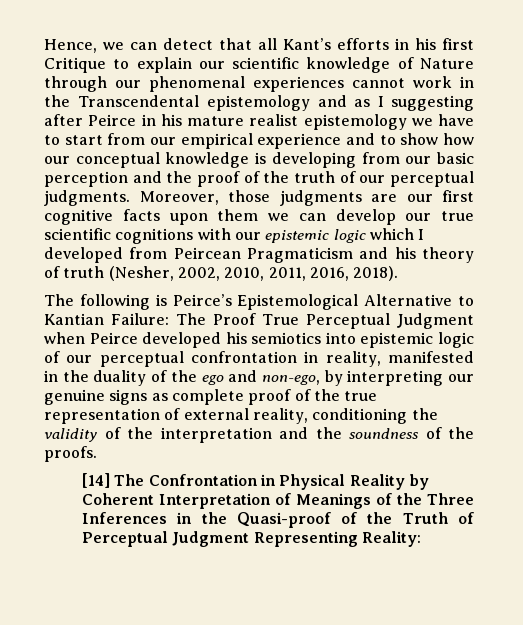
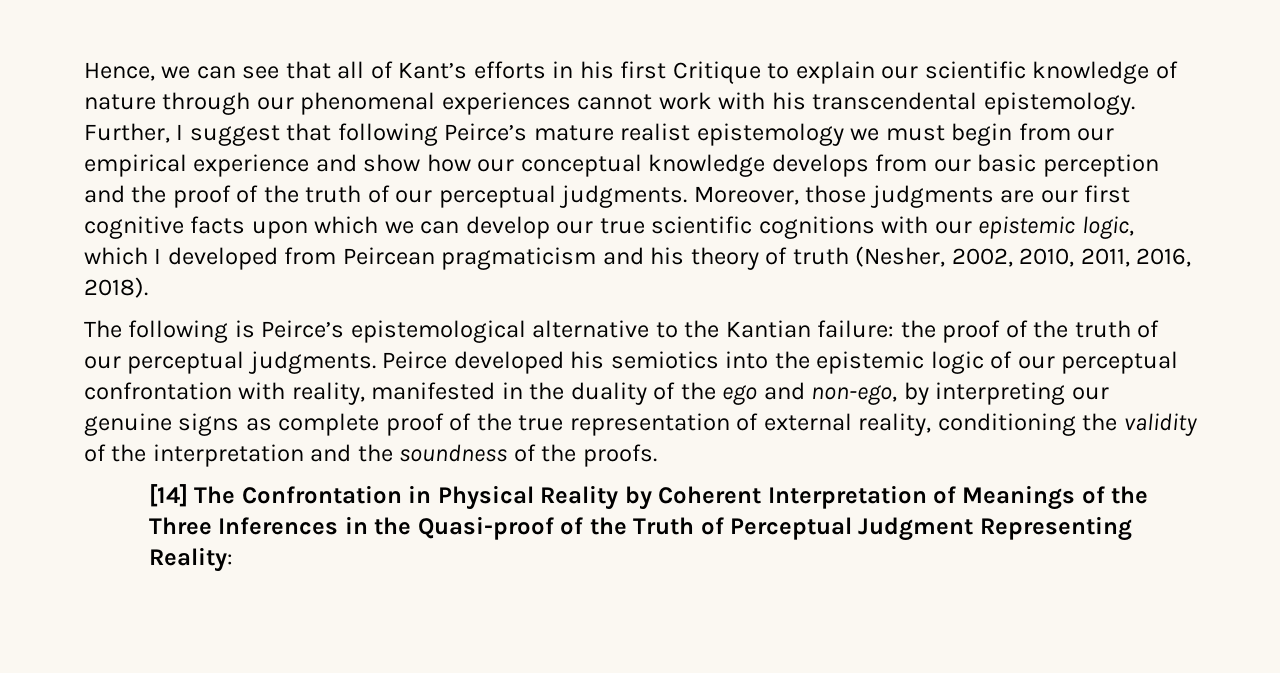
- Hence, we can detect that all Kant’s efforts in his first Critique to explain our scientific knowledge of Nature through our phenomenal experiences cannot work in the Transcendental epistemology and as I suggesting after Peirce in his mature realist epistemology we have to start from our empirical experience and to show how our conceptual knowledge is developing from our basic perception and the proof of the truth of our perceptual judgments.
+ Hence, we can see that all of Kant’s efforts in his first Critique to explain our scientific knowledge of nature through our phenomenal experiences cannot work with his transcendental epistemology. Further, I suggest that following Peirce’s mature realist epistemology we must begin from our empirical experience and show how our conceptual knowledge develops from our basic perception and the proof of the truth of our perceptual judgments.
- Moreover, those judgments are our first cognitive facts upon them we can develop our true scientific cognitions with our epistemic logic which I developed from Peircean Pragmaticism and his theory of truth (Nesher, 2002, 2010, 2011, 2016, 2018).
+ Moreover, those judgments are our first cognitive facts upon which we can develop our true scientific cognitions with our epistemic logic, which I developed from Peircean pragmaticism and his theory of truth (Nesher, 2002, 2010, 2011, 2016, 2018).
- The following is Peirce’s Epistemological Alternative to Kantian Failure: The Proof True Perceptual Judgment when Peirce developed his semiotics into epistemic logic of our perceptual confrontation in reality, manifested in the duality of the ego and non-ego, by interpreting our genuine signs as complete proof of the true representation of external reality, conditioning the validity of the interpretation and the soundness of the proofs.
+ The following is Peirce’s epistemological alternative to the Kantian failure: the proof of the truth of our perceptual judgments. Peirce developed his semiotics into the epistemic logic of our perceptual confrontation with reality, manifested in the duality of the ego and non-ego, by interpreting our genuine signs as complete proof of the true representation of external reality, conditioning the validity of the interpretation and the soundness of the proofs.

